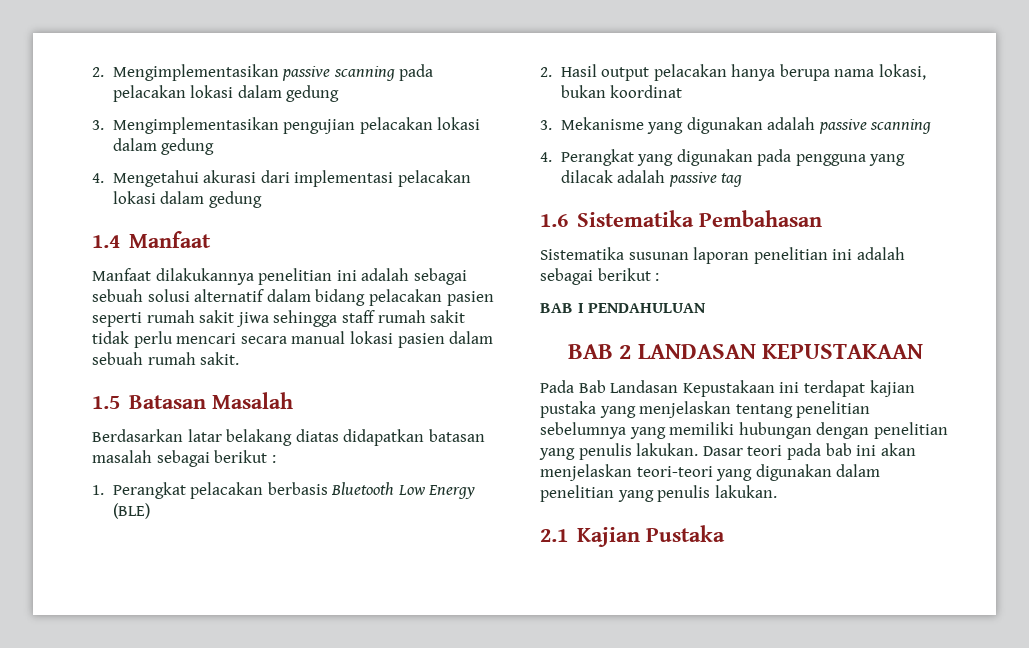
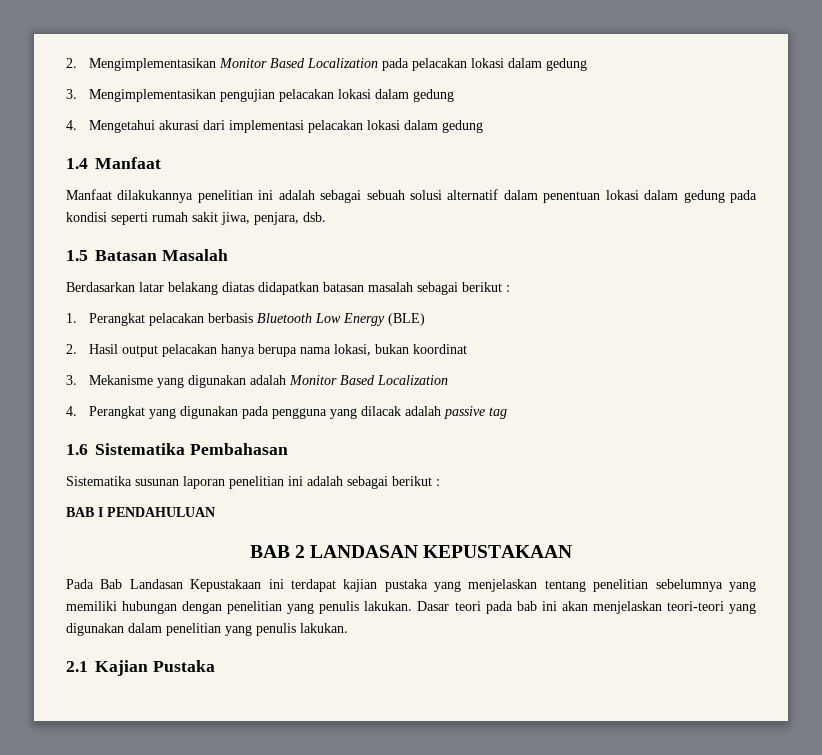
- 2. Mengimplementasikan passive scanning pada pelacakan lokasi dalam gedung
+ 2. Mengimplementasikan Monitor Based Localization pada pelacakan lokasi dalam gedung
- Manfaat dilakukannya penelitian ini adalah sebagai sebuah solusi alternatif dalam bidang pelacakan pasien seperti rumah sakit jiwa sehingga staff rumah sakit tidak perlu mencari secara manual lokasi pasien dalam sebuah rumah sakit.
+ Manfaat dilakukannya penelitian ini adalah sebagai sebuah solusi alternatif dalam penentuan lokasi dalam gedung pada kondisi seperti rumah sakit jiwa, penjara, dsb.
- 3. Mekanisme yang digunakan adalah passive scanning
+ 3. Mekanisme yang digunakan adalah Monitor Based Localization

